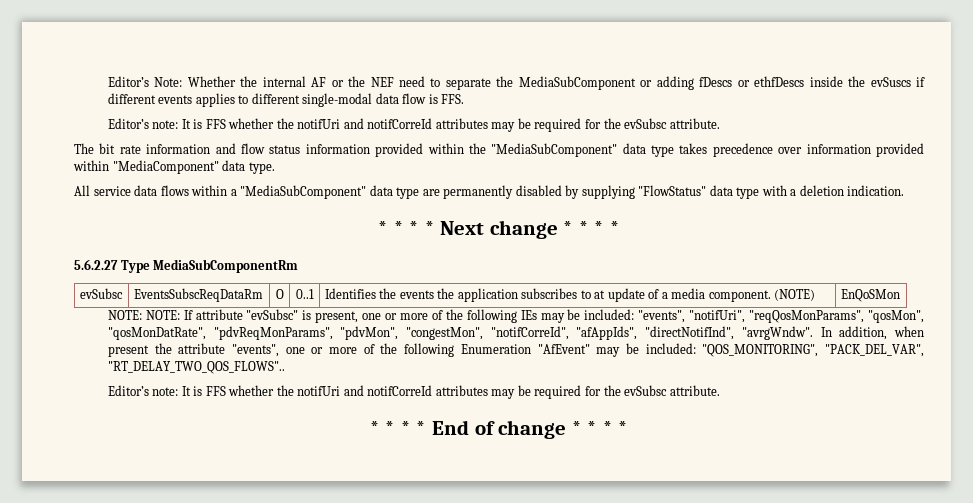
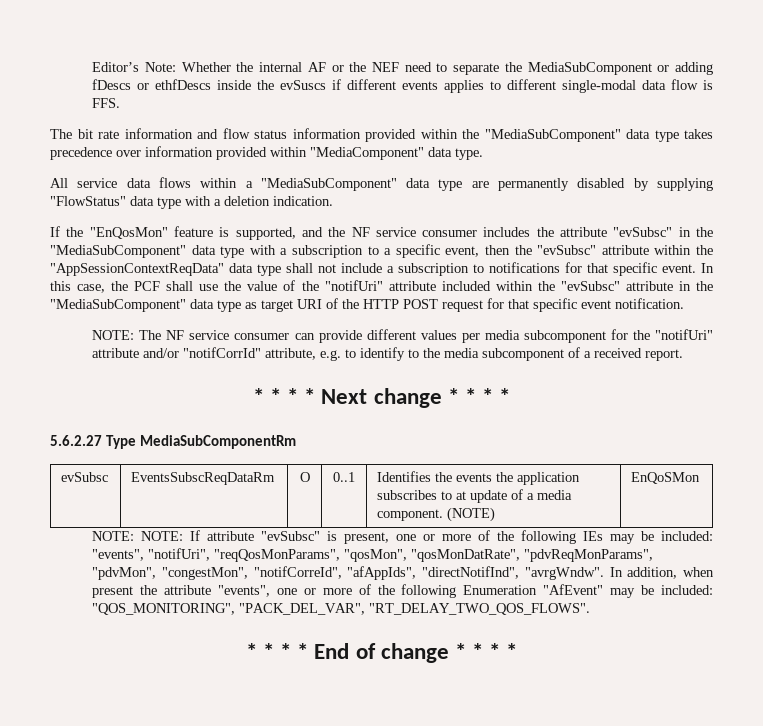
  Editor’s Note: Whether the internal AF or the NEF need to separate the MediaSubComponent or adding fDescs or ethfDescs inside the evSuscs if different events applies to different single-modal data flow is FFS.
- Editor’s note: It is FFS whether the notifUri and notifCorreId attributes may be required for the evSubsc attribute.
+ If the "EnQosMon" feature is supported, and the NF service consumer includes the attribute "evSubsc" in the "MediaSubComponent" data type with a subscription to a specific event, then the "evSubsc" attribute within the "AppSessionContextReqData" data type shall not include a subscription to notifications for that specific event. In this case, the PCF shall use the value of the "notifUri" attribute included within the "evSubsc" attribute in the "MediaSubComponent" data type as target URI of the HTTP POST request for that specific event notification.
+ NOTE: The NF service consumer can provide different values per media subcomponent for the "notifUri" attribute and/or "notifCorrId" attribute, e.g. to identify to the media subcomponent of a received report.
- In addition, when present the attribute "events", one or more of the following Enumeration "AfEvent" may be included: "QOS_MONITORING", "PACK_DEL_VAR", "RT_DELAY_TWO_QOS_FLOWS"..
- Editor’s note: It is FFS whether the notifUri and notifCorreId attributes may be required for the evSubsc attribute.
+ In addition, when present the attribute "events", one or more of the following Enumeration "AfEvent" may be included: "QOS_MONITORING", "PACK_DEL_VAR", "RT_DELAY_TWO_QOS_FLOWS".

